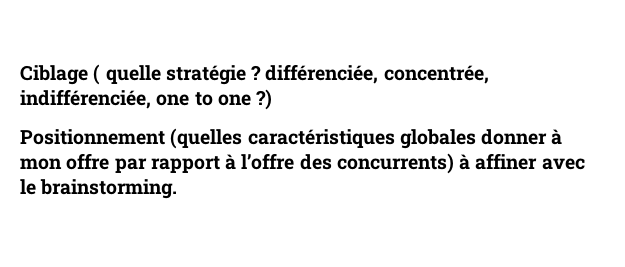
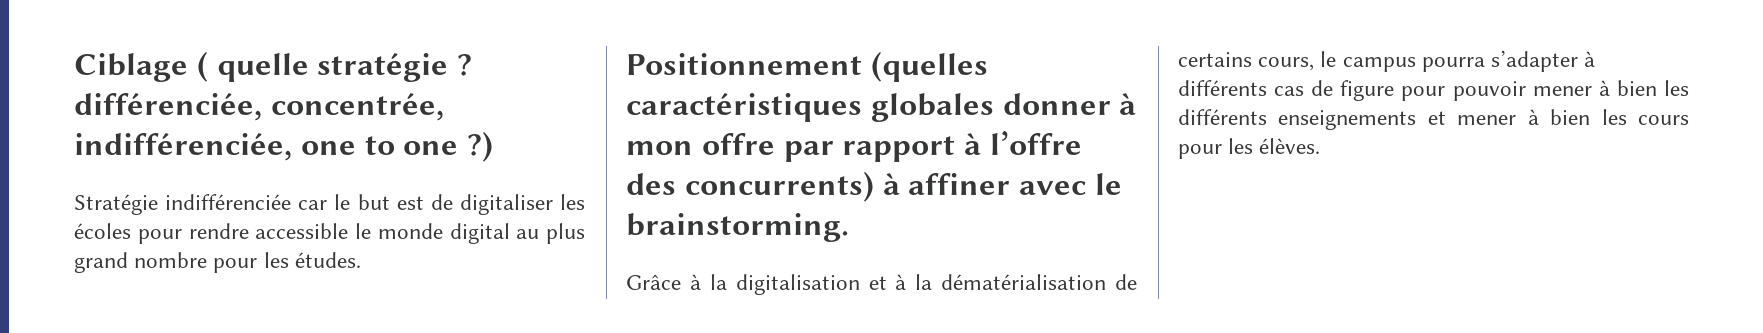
+ Stratégie indifférenciée car le but est de digitaliser les écoles pour rendre accessible le monde digital au plus grand nombre pour les études.
+ Grâce à la digitalisation et à la dématérialisation de certains cours, le campus pourra s’adapter à différents cas de figure pour pouvoir mener à bien les différents enseignements et mener à bien les cours pour les élèves.

